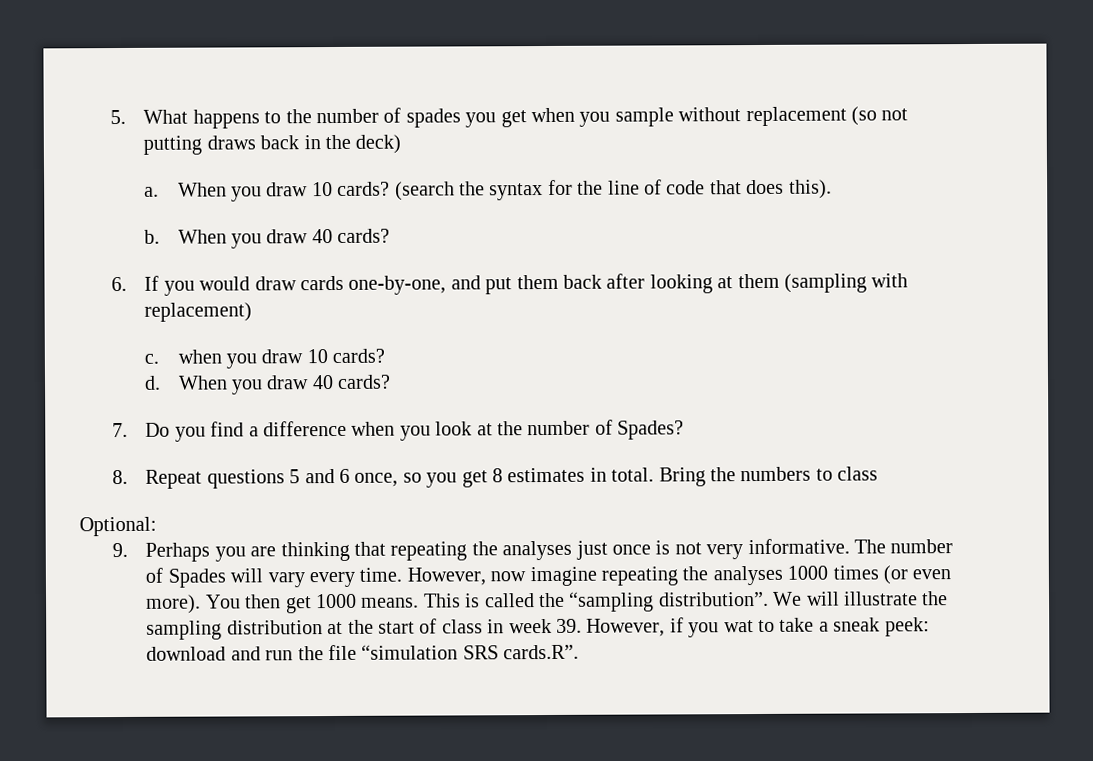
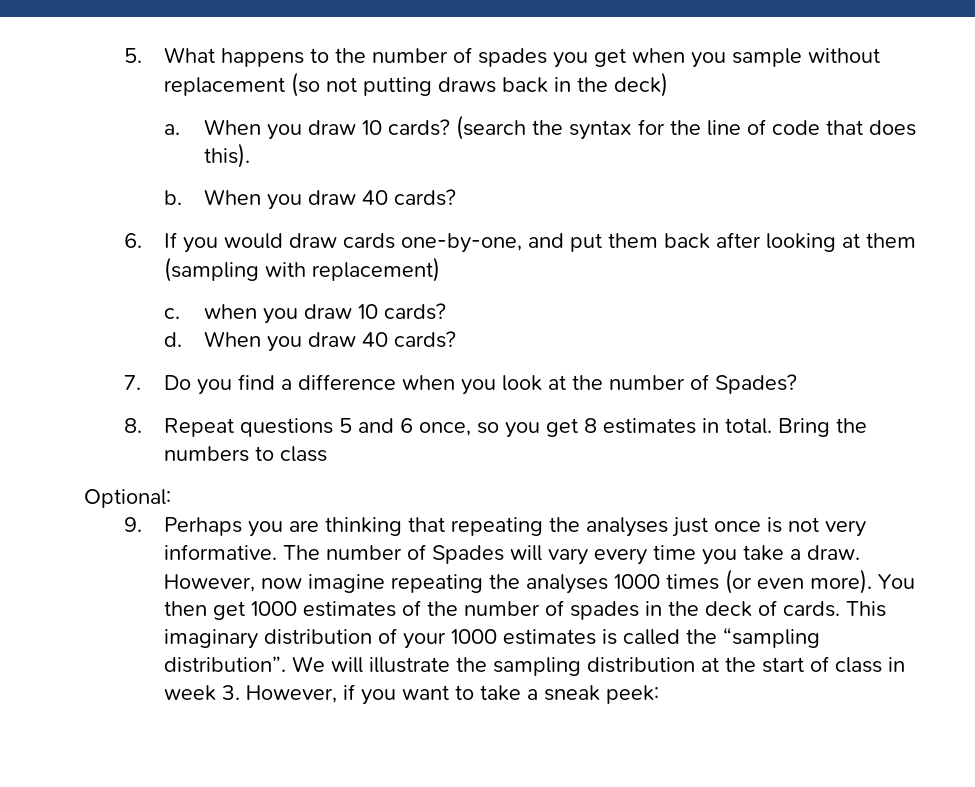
- The number of Spades will vary every time.
+ The number of Spades will vary every time you take a draw.
- You then get 1000 means. This is called the “sampling distribution”.
+ You then get 1000 estimates of the number of spades in the deck of cards. This imaginary distribution of your 1000 estimates is called the “sampling distribution”.
- We will illustrate the sampling distribution at the start of class in week 39. However, if you wat to take a sneak peek: download and run the file “simulation SRS cards.R”.
+ We will illustrate the sampling distribution at the start of class in week 3. However, if you want to take a sneak peek:

